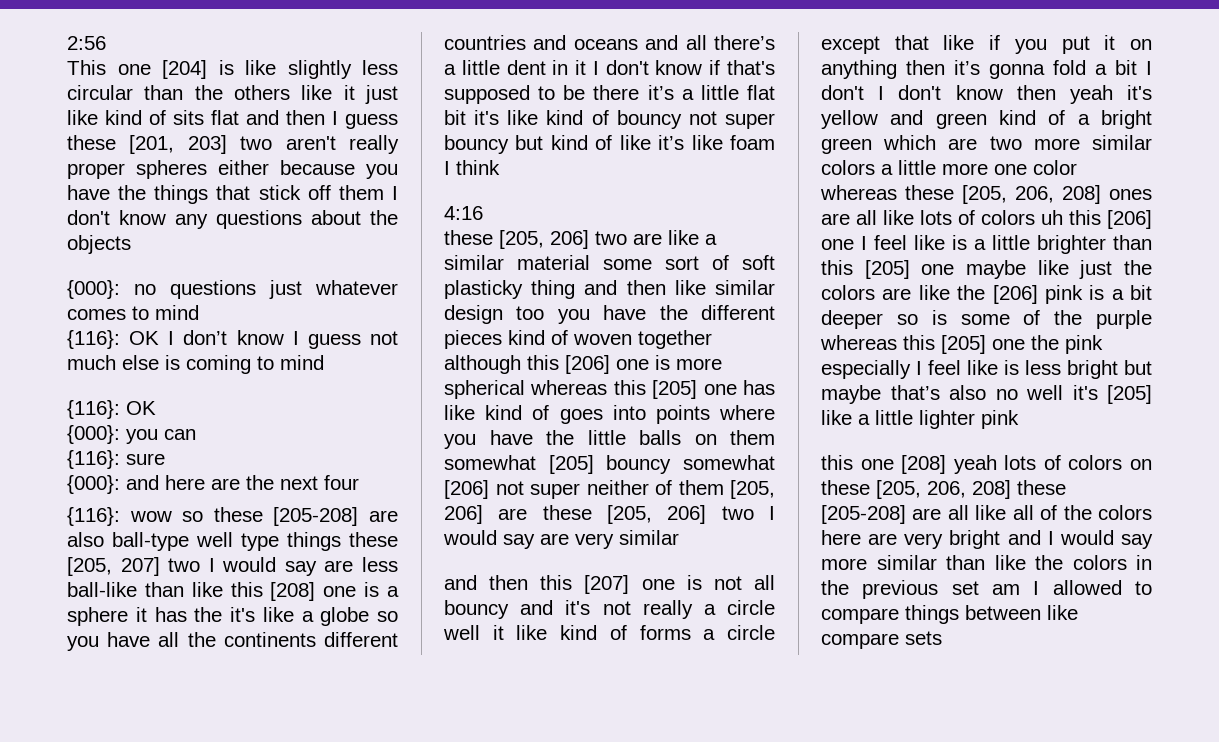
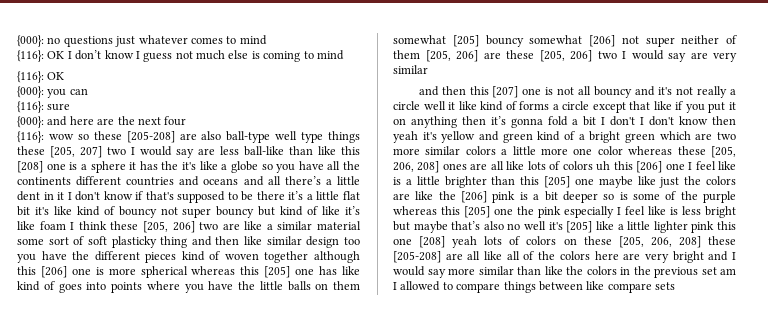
- 2:56
- This one [204] is like slightly less circular than the others like it just like kind of sits flat and then I guess these [201, 203] two aren't really proper spheres either because you have the things that stick off them I don't know any questions about the objects
- wow so these [205-208] are also ball-type well type things these [205, 207] two I would say are less ball-like than like this [208] one is a sphere it has the it's like a globe so you have all the continents different countries and oceans and all there’s a little dent in it I don't know if that's supposed to be there it’s a little flat bit it's like kind of bouncy not super bouncy but kind of like it’s like foam I think
- 4:16
- these [205, 206] two are like a similar material some sort of soft plasticky thing and then like similar design too you have the different pieces kind of woven together although this [206] one is more spherical whereas this [205] one has like kind of goes into points where you have the little balls on them somewhat [205] bouncy somewhat [206] not super neither of them [205, 206] are these [205, 206] two I would say are very similar
+ wow so these [205-208] are also ball-type well type things these [205, 207] two I would say are less ball-like than like this [208] one is a sphere it has the it's like a globe so you have all the continents different countries and oceans and all there’s a little dent in it I don't know if that's supposed to be there it’s a little flat bit it's like kind of bouncy not super bouncy but kind of like it’s like foam I think these [205, 206] two are like a similar material some sort of soft plasticky thing and then like similar design too you have the different pieces kind of woven together although this [206] one is more spherical whereas this [205] one has like kind of goes into points where you have the little balls on them somewhat [205] bouncy somewhat [206] not super neither of them [205, 206] are these [205, 206] two I would say are very similar
- and then this [207] one is not all bouncy and it's not really a circle well it like kind of forms a circle except that like if you put it on anything then it’s gonna fold a bit I don't I don't know then yeah it's yellow and green kind of a bright green which are two more similar colors a little more one color whereas these [205, 206, 208] ones are all like lots of colors uh this [206] one I feel like is a little brighter than this [205] one maybe like just the colors are like the [206] pink is a bit deeper so is some of the purple whereas this [205] one the pink especially I feel like is less bright but maybe that’s also no well it's [205] like a little lighter pink
- this one [208] yeah lots of colors on these [205, 206, 208] these [205-208] are all like all of the colors here are very bright and I would say more similar than like the colors in the previous set am I allowed to compare things between like compare sets
+ and then this [207] one is not all bouncy and it's not really a circle well it like kind of forms a circle except that like if you put it on anything then it’s gonna fold a bit I don't I don't know then yeah it's yellow and green kind of a bright green which are two more similar colors a little more one color whereas these [205, 206, 208] ones are all like lots of colors uh this [206] one I feel like is a little brighter than this [205] one maybe like just the colors are like the [206] pink is a bit deeper so is some of the purple whereas this [205] one the pink especially I feel like is less bright but maybe that’s also no well it's [205] like a little lighter pink this one [208] yeah lots of colors on these [205, 206, 208] these [205-208] are all like all of the colors here are very bright and I would say more similar than like the colors in the previous set am I allowed to compare things between like compare sets

